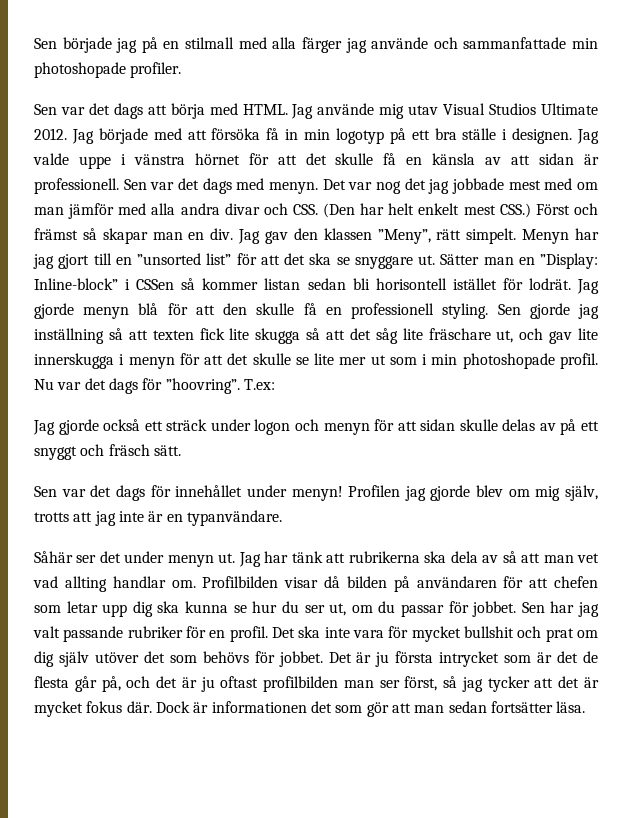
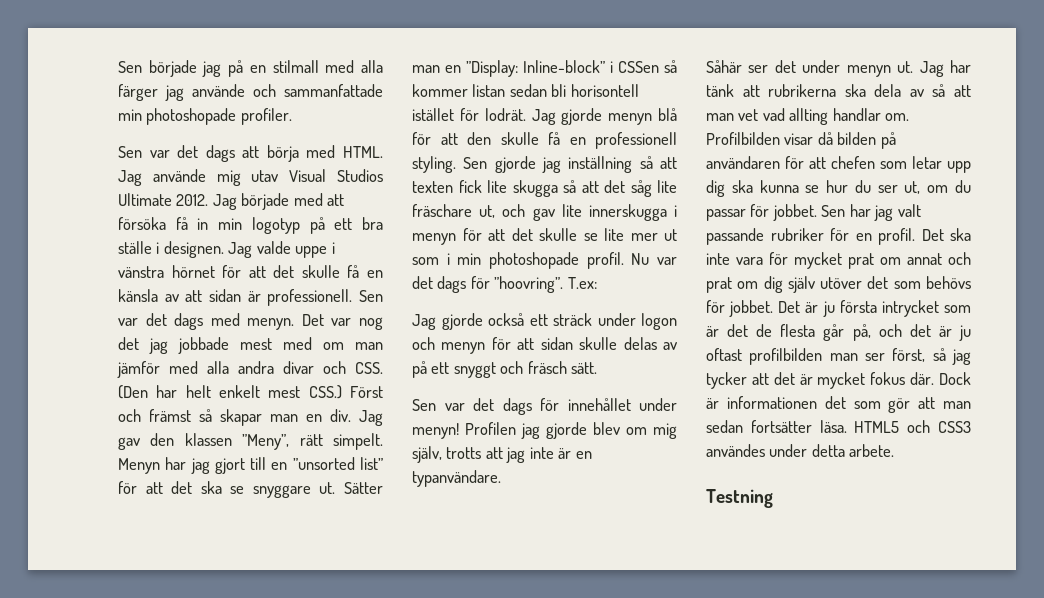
- Det ska inte vara för mycket bullshit och prat om dig själv utöver det som behövs för jobbet.
+ Det ska inte vara för mycket prat om annat och prat om dig själv utöver det som behövs för jobbet.
+ HTML5 och CSS3 användes under detta arbete.
+ Testning

